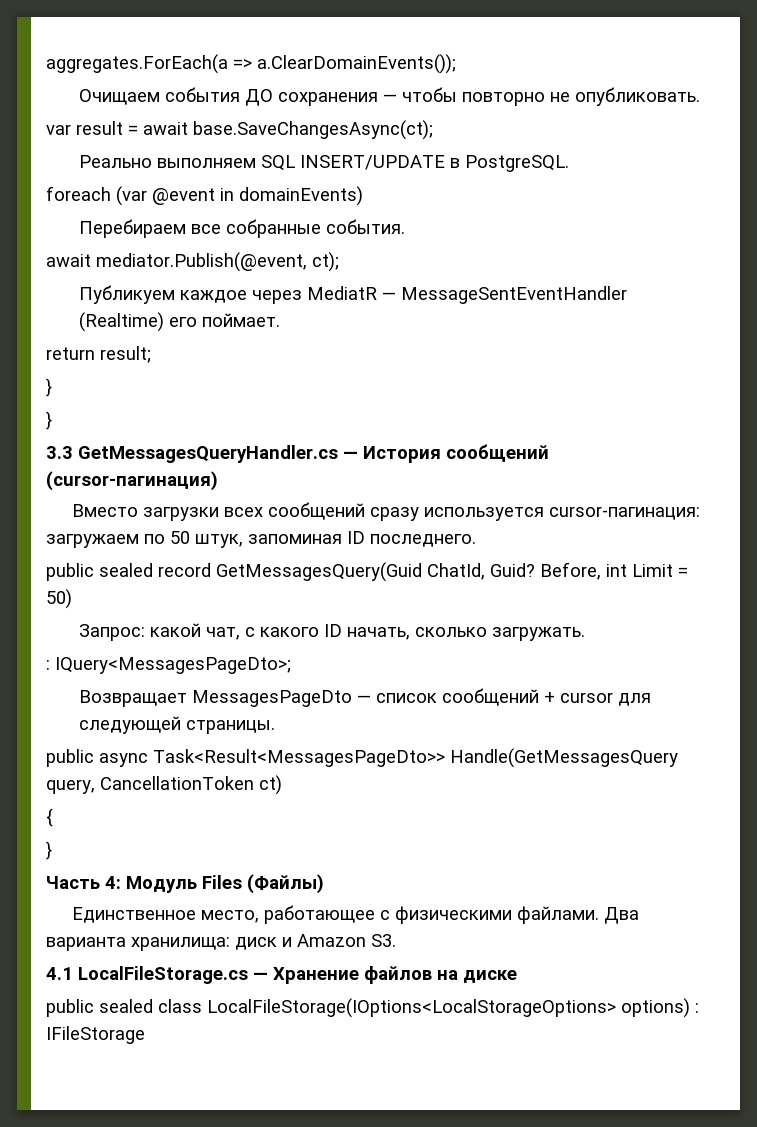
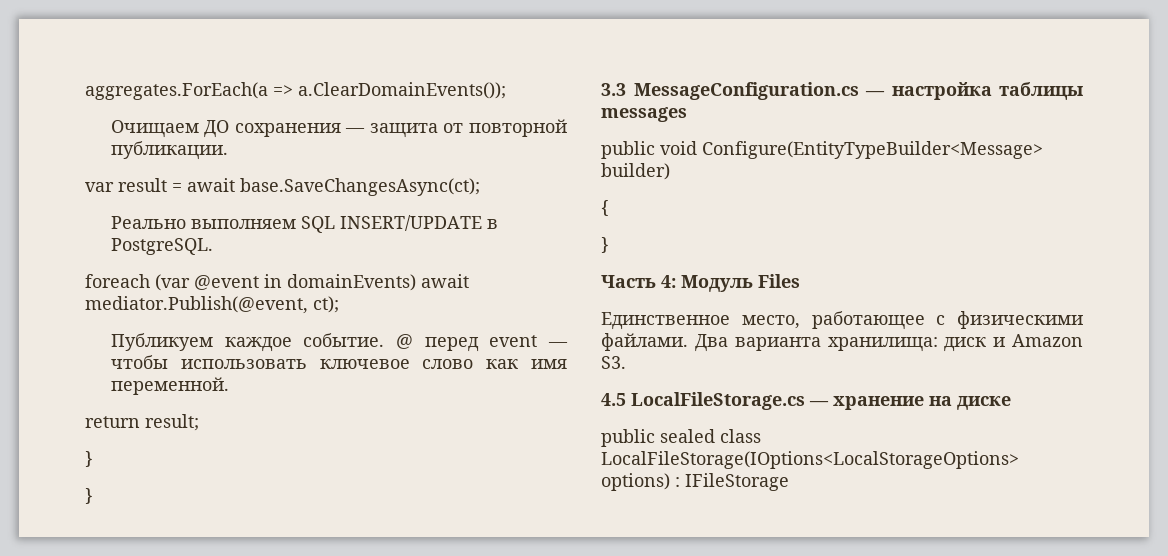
- Очищаем события ДО сохранения — чтобы повторно не опубликовать.
+ Очищаем ДО сохранения — защита от повторной публикации.
- foreach (var @event in domainEvents)
- Перебираем все собранные события.
- await mediator.Publish(@event, ct);
+ foreach (var @event in domainEvents) await mediator.Publish(@event, ct);
- Публикуем каждое через MediatR — MessageSentEventHandler (Realtime) его поймает.
+ Публикуем каждое событие. @ перед event — чтобы использовать ключевое слово как имя переменной.
- 3.3 GetMessagesQueryHandler.cs — История сообщений (cursor-пагинация)
- Вместо загрузки всех сообщений сразу используется cursor-пагинация: загружаем по 50 штук, запоминая ID последнего.
- public sealed record GetMessagesQuery(Guid ChatId, Guid? Before, int Limit = 50)
- Запрос: какой чат, с какого ID начать, сколько загружать.
- : IQuery<MessagesPageDto>;
- Возвращает MessagesPageDto — список сообщений + cursor для следующей страницы.
- public async Task<Result<MessagesPageDto>> Handle(GetMessagesQuery query, CancellationToken ct)
+ 3.3 MessageConfiguration.cs — настройка таблицы messages
+ public void Configure(EntityTypeBuilder<Message> builder)
- Часть 4: Модуль Files (Файлы)
+ Часть 4: Модуль Files
- 4.1 LocalFileStorage.cs — Хранение файлов на диске
+ 4.5 LocalFileStorage.cs — хранение на диске

